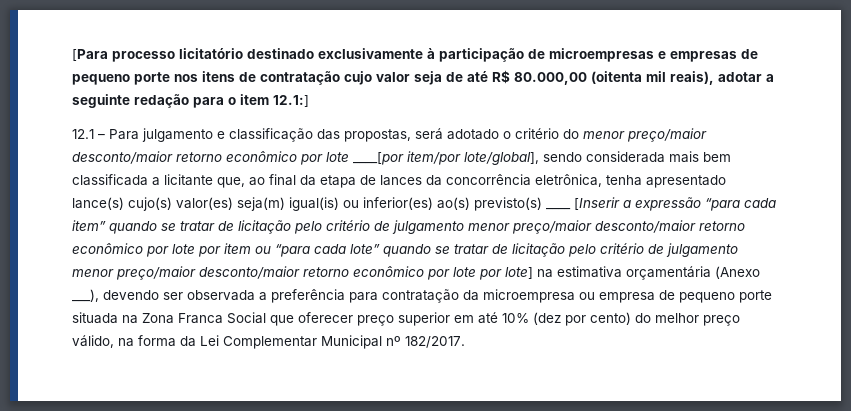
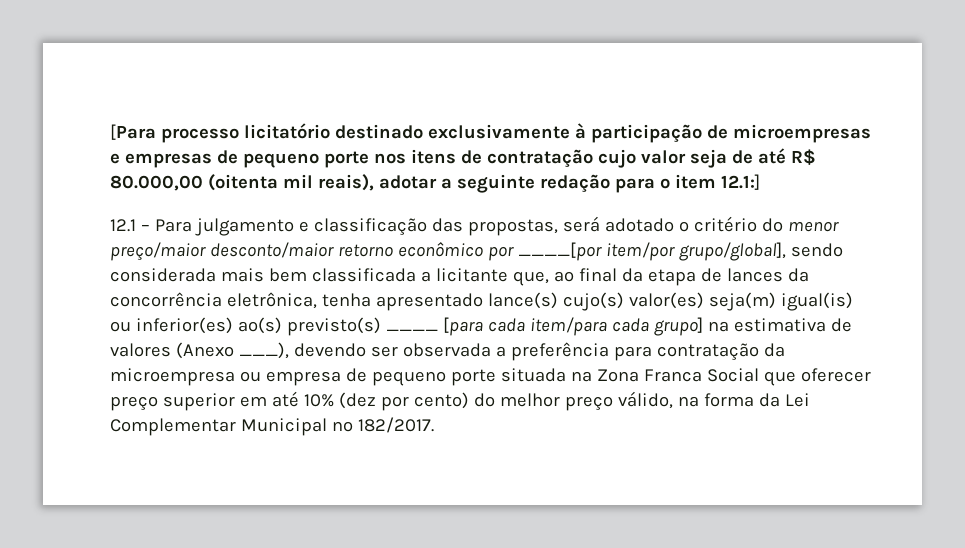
- 12.1 – Para julgamento e classificação das propostas, será adotado o critério do menor preço/maior desconto/maior retorno econômico por lote ____[por item/por lote/global], sendo considerada mais bem classificada a licitante que, ao final da etapa de lances da concorrência eletrônica, tenha apresentado lance(s) cujo(s) valor(es) seja(m) igual(is) ou inferior(es) ao(s) previsto(s) ____ [Inserir a expressão “para cada item” quando se tratar de licitação pelo critério de julgamento menor preço/maior desconto/maior retorno econômico por lote por item ou “para cada lote” quando se tratar de licitação pelo critério de julgamento menor preço/maior desconto/maior retorno econômico por lote por lote] na estimativa orçamentária (Anexo ___), devendo ser observada a preferência para contratação da microempresa ou empresa de pequeno porte situada na Zona Franca Social que oferecer preço superior em até 10% (dez por cento) do melhor preço válido, na forma da Lei Complementar Municipal nº 182/2017.
+ 12.1 – Para julgamento e classificação das propostas, será adotado o critério do menor preço/maior desconto/maior retorno econômico por ____[por item/por grupo/global], sendo considerada mais bem classificada a licitante que, ao final da etapa de lances da concorrência eletrônica, tenha apresentado lance(s) cujo(s) valor(es) seja(m) igual(is) ou inferior(es) ao(s) previsto(s) ____ [para cada item/para cada grupo] na estimativa de valores (Anexo ___), devendo ser observada a preferência para contratação da microempresa ou empresa de pequeno porte situada na Zona Franca Social que oferecer preço superior em até 10% (dez por cento) do melhor preço válido, na forma da Lei Complementar Municipal nº 182/2017.

